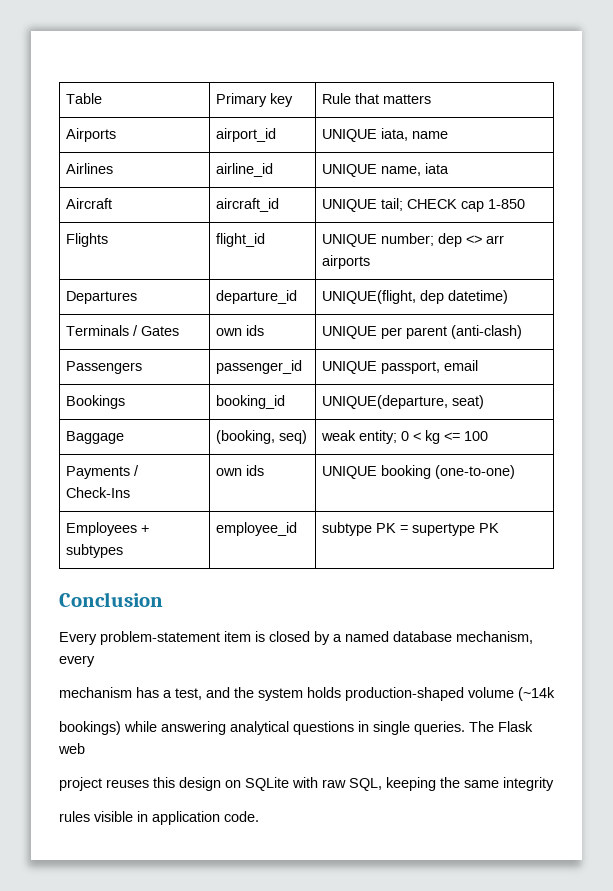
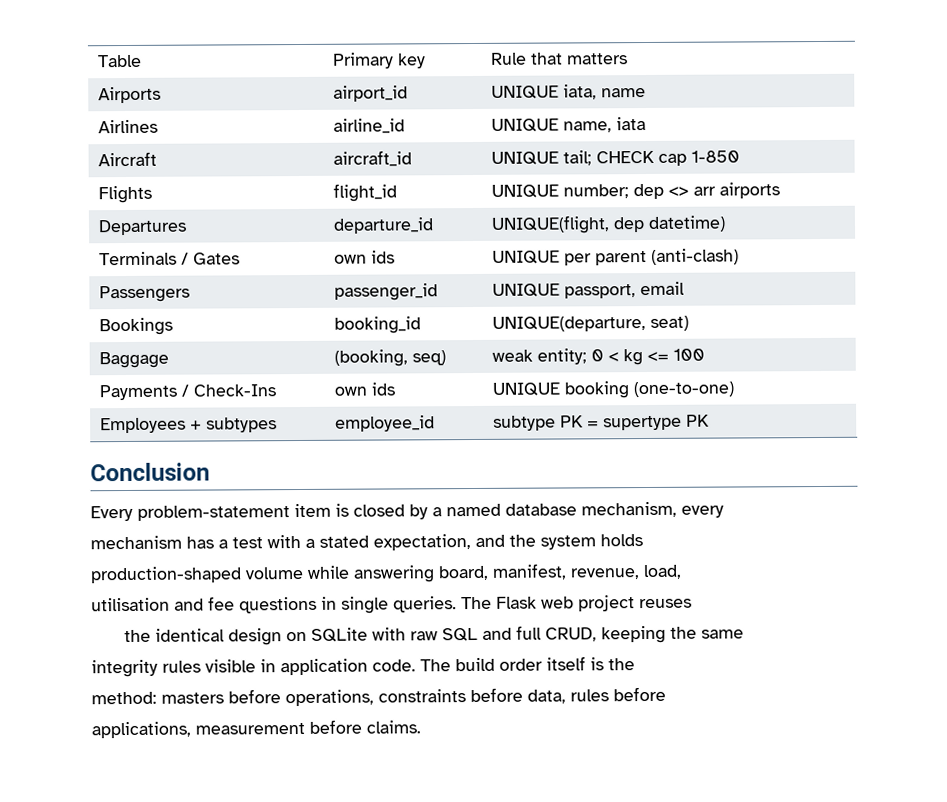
- mechanism has a test, and the system holds production-shaped volume (~14k
- bookings) while answering analytical questions in single queries.
+ mechanism has a test with a stated expectation, and the system holds
+ production-shaped volume while answering board, manifest, revenue, load,
+ utilisation and fee questions in single queries.
- The Flask web
- project reuses this design on SQLite with raw SQL, keeping the same integrity
- rules visible in application code.
+ The Flask web project reuses
+ the identical design on SQLite with raw SQL and full CRUD, keeping the same
+ integrity rules visible in application code.
+ The build order itself is the
+ method: masters before operations, constraints before data, rules before
+ applications, measurement before claims.

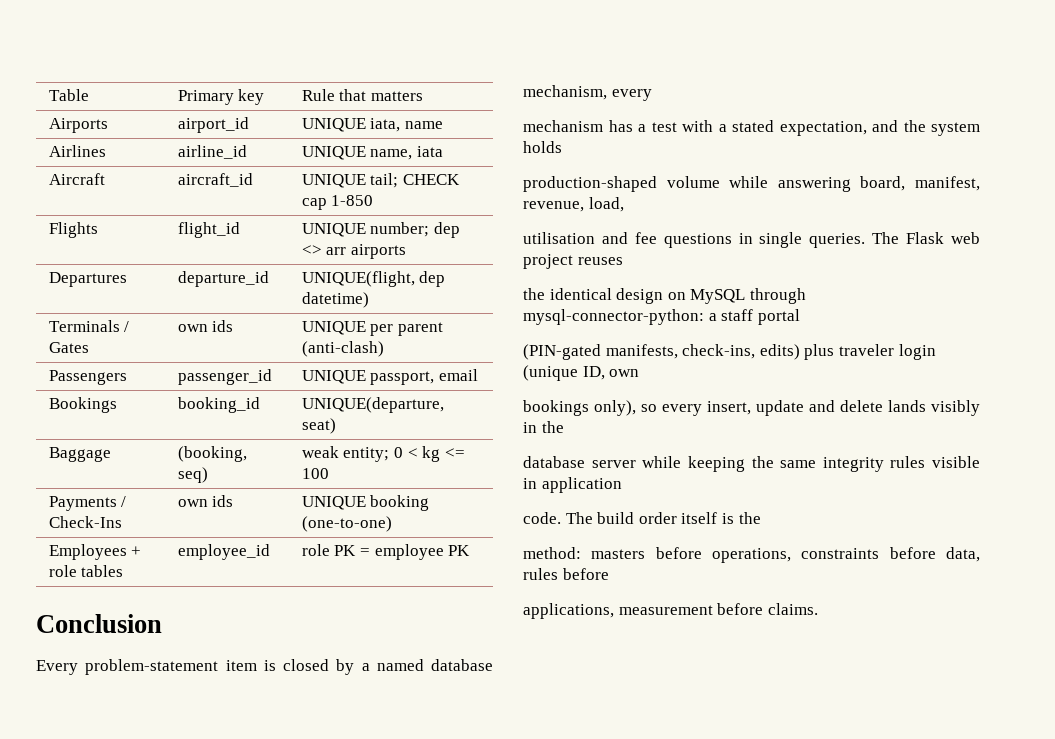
- Employees + subtypes | employee_id | subtype PK = supertype PK
+ Employees + role tables | employee_id | role PK = employee PK
- the identical design on SQLite with raw SQL and full CRUD, keeping the same
- integrity rules visible in application code.
+ the identical design on MySQL through mysql-connector-python: a staff portal
+ (PIN-gated manifests, check-ins, edits) plus traveler login (unique ID, own
+ bookings only), so every insert, update and delete lands visibly in the
+ database server while keeping the same integrity rules visible in application
+ code.

